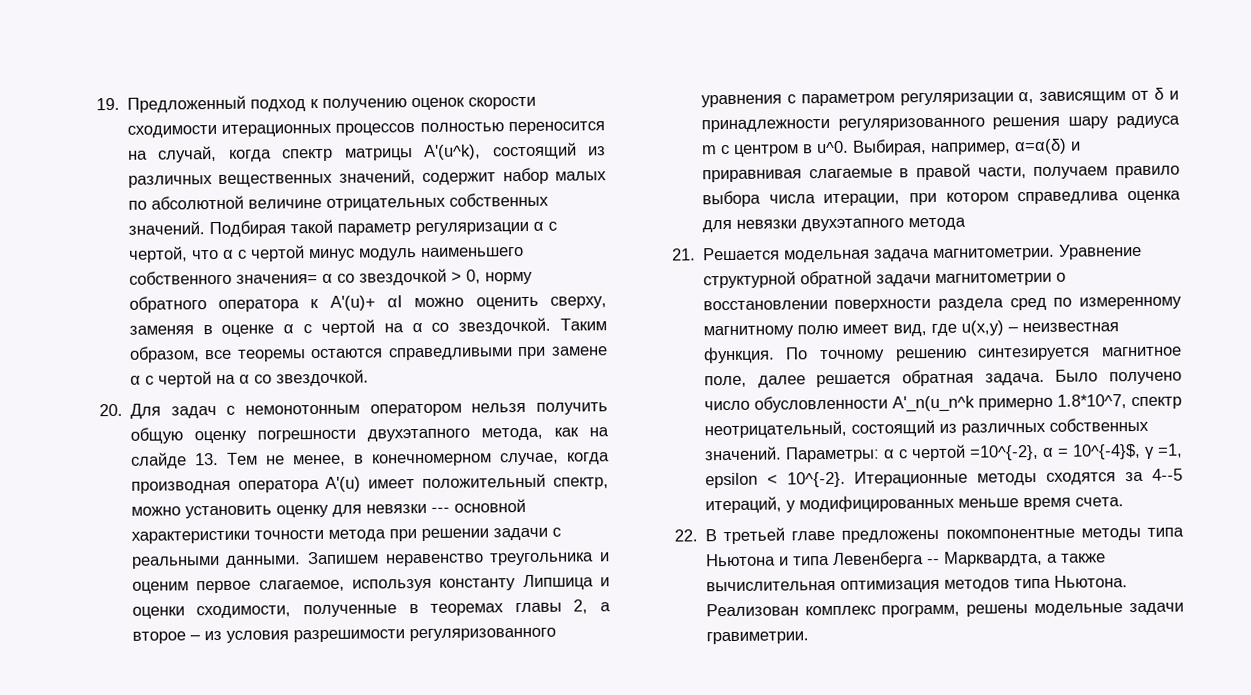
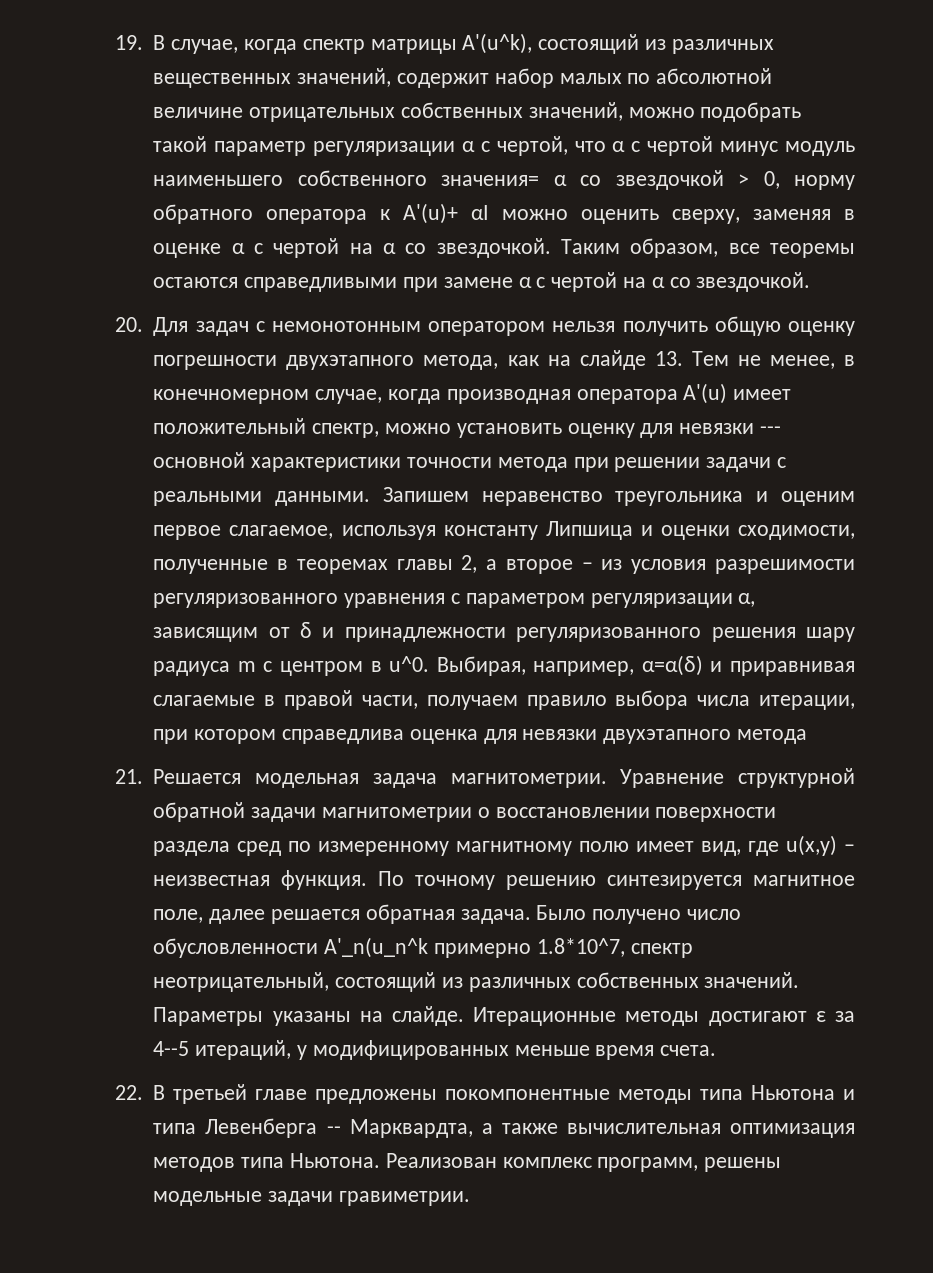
- 19. Предложенный подход к получению оценок скорости сходимости итерационных процессов полностью переносится на случай, когда спектр матрицы A'(u^k), состоящий из различных вещественных значений, содержит набор малых по абсолютной величине отрицательных собственных значений. Подбирая такой параметр регуляризации α с чертой, что α с чертой минус модуль наименьшего собственного значения= α со звездочкой > 0, норму обратного оператора к A'(u)+ αI можно оценить сверху, заменяя в оценке α с чертой на α со звездочкой.
+ 19. В случае, когда спектр матрицы A'(u^k), состоящий из различных вещественных значений, содержит набор малых по абсолютной величине отрицательных собственных значений, можно подобрать такой параметр регуляризации α с чертой, что α с чертой минус модуль наименьшего собственного значения= α со звездочкой > 0, норму обратного оператора к A'(u)+ αI можно оценить сверху, заменяя в оценке α с чертой на α со звездочкой.
- Параметры: α с чертой =10^{-2}, α = 10^{-4}$, γ =1, epsilon < 10^{-2}. Итерационные методы сходятся за 4--5 итераций, у модифицированных меньше время счета.
+ Параметры указаны на слайде. Итерационные методы достигают ε за 4--5 итераций, у модифицированных меньше время счета.

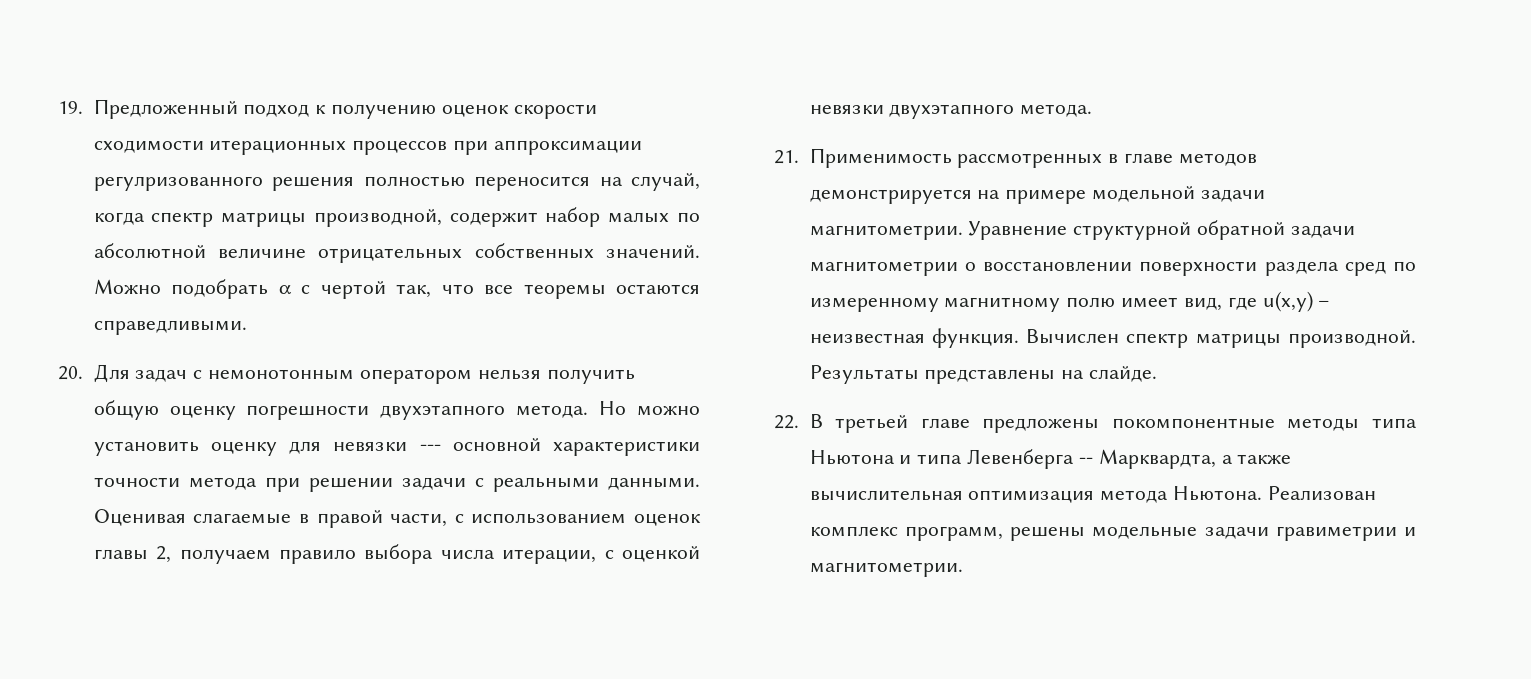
- 19. В случае, когда спектр матрицы A'(u^k), состоящий из различных вещественных значений, содержит набор малых по абсолютной величине отрицательных собственных значений, можно подобрать такой параметр регуляризации α с чертой, что α с чертой минус модуль наименьшего собственного значения= α со звездочкой > 0, норму обратного оператора к A'(u)+ αI можно оценить сверху, заменяя в оценке α с чертой на α со звездочкой. Таким образом, все теоремы остаются справедливыми при замене α с чертой на α со звездочкой.
+ 19. Предложенный подход к получению оценок скорости сходимости итерационных процессов при аппроксимации регулризованного решения полностью переносится на случай, когда спектр матрицы производной, содержит набор малых по абсолютной величине отрицательных собственных значений. Можно подобрать α с чертой так, что все теоремы остаются справедливыми.
- 20. Для задач с немонотонным оператором нельзя получить общую оценку погрешности двухэтапного метода, как на слайде 13. Тем не менее, в конечномерном случае, когда производная оператора A'(u) имеет положительный спектр, можно установить оценку для невязки --- основной характеристики точности метода при решении задачи с реальными данными.
+ 20. Для задач с немонотонным оператором нельзя получить общую оценку погрешности двухэтапного метода. Но можно установить оценку для невязки --- основной характеристики точности метода при решении задачи с реальными данными.
- Запишем неравенство треугольника и оценим первое слагаемое, используя константу Липшица и оценки сходимости, полученные в теоремах главы 2, а второе – из условия разрешимости регуляризованного уравнения с параметром регуляризации α, зависящим от δ и принадлежности регуляризованного решения шару радиуса m с центром в u^0. Выбирая, например, α=α(δ) и приравнивая слагаемые в правой части, получаем правило выбора числа итерации, при котором справедлива оценка для невязки двухэтапного метода
+ Оценивая слагаемые в правой части, с использованием оценок главы 2, получаем правило выбора числа итерации, c оценкой невязки двухэтапного метода.
- 21. Решается модельная задача магнитометрии.
+ 21. Применимость рассмотренных в главе методов демонстрируется на примере модельной задачи магнитометрии.
- По точному решению синтезируется магнитное поле, далее решается обратная задача. Было получено число обусловленности A'_n(u_n^k примерно 1.8*10^7, спектр неотрицательный, состоящий из различных собственных значений. Параметры указаны на слайде. Итерационные методы достигают ε за 4--5 итераций, у модифицированных меньше время счета.
+ Вычислен спектр матрицы производной. Результаты представлены на слайде.
- 22. В третьей главе предложены покомпонентные методы типа Ньютона и типа Левенберга -- Марквардта, а также вычислительная оптимизация методов типа Ньютона.
+ 22. В третьей главе предложены покомпонентные методы типа Ньютона и типа Левенберга -- Марквардта, а также вычислительная оптимизация метода Ньютона.
- Реализован комплекс программ, решены модельные задачи гравиметрии.
+ Реализован комплекс программ, решены модельные задачи гравиметрии и магнитометрии.

